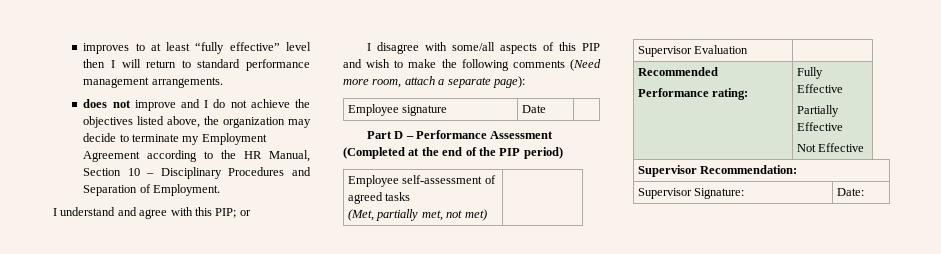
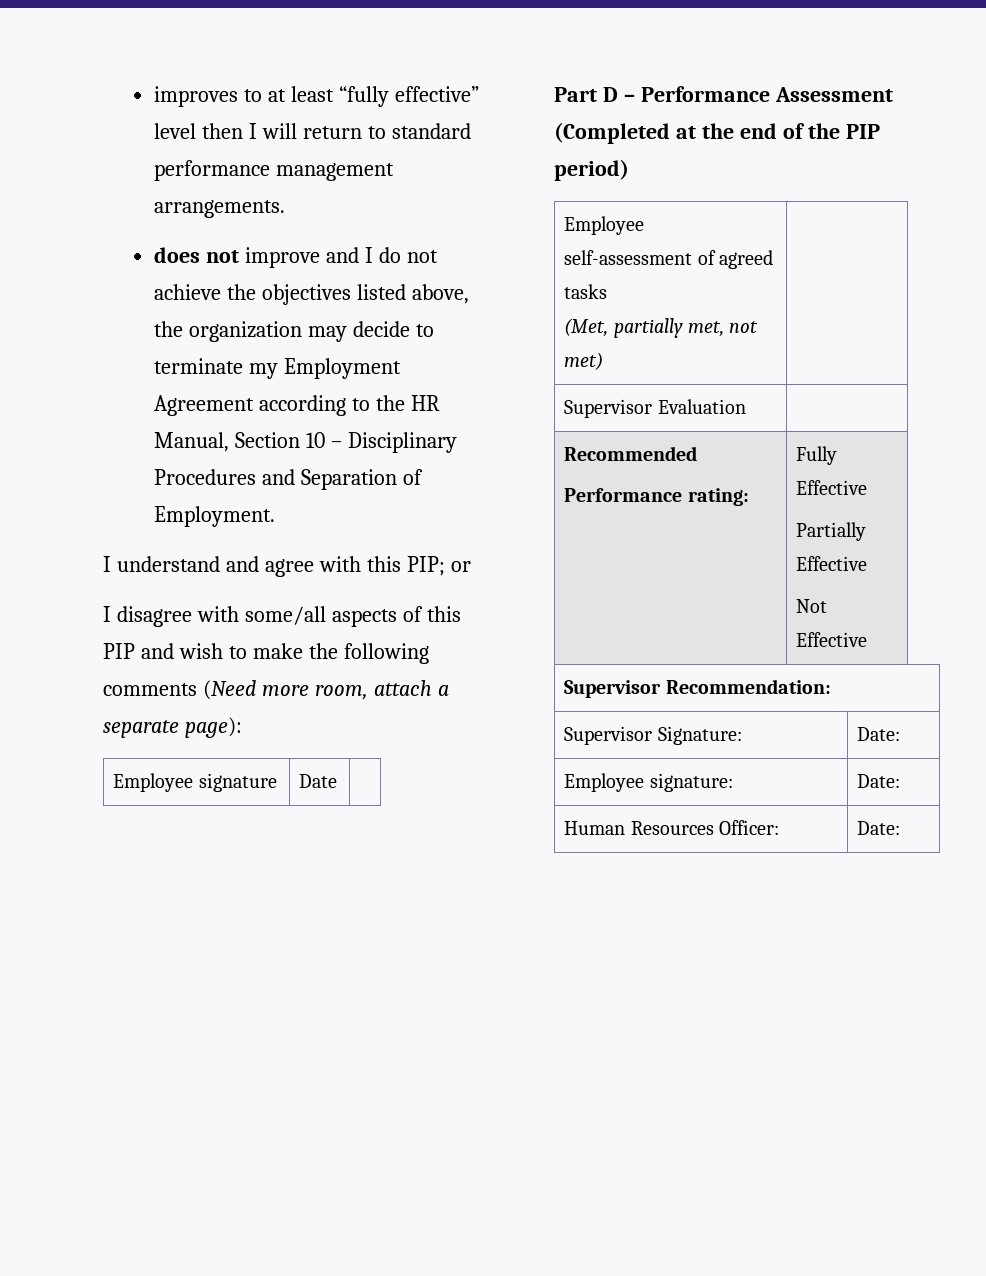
+ Employee signature: | Date:
+ Human Resources Officer: | Date:

